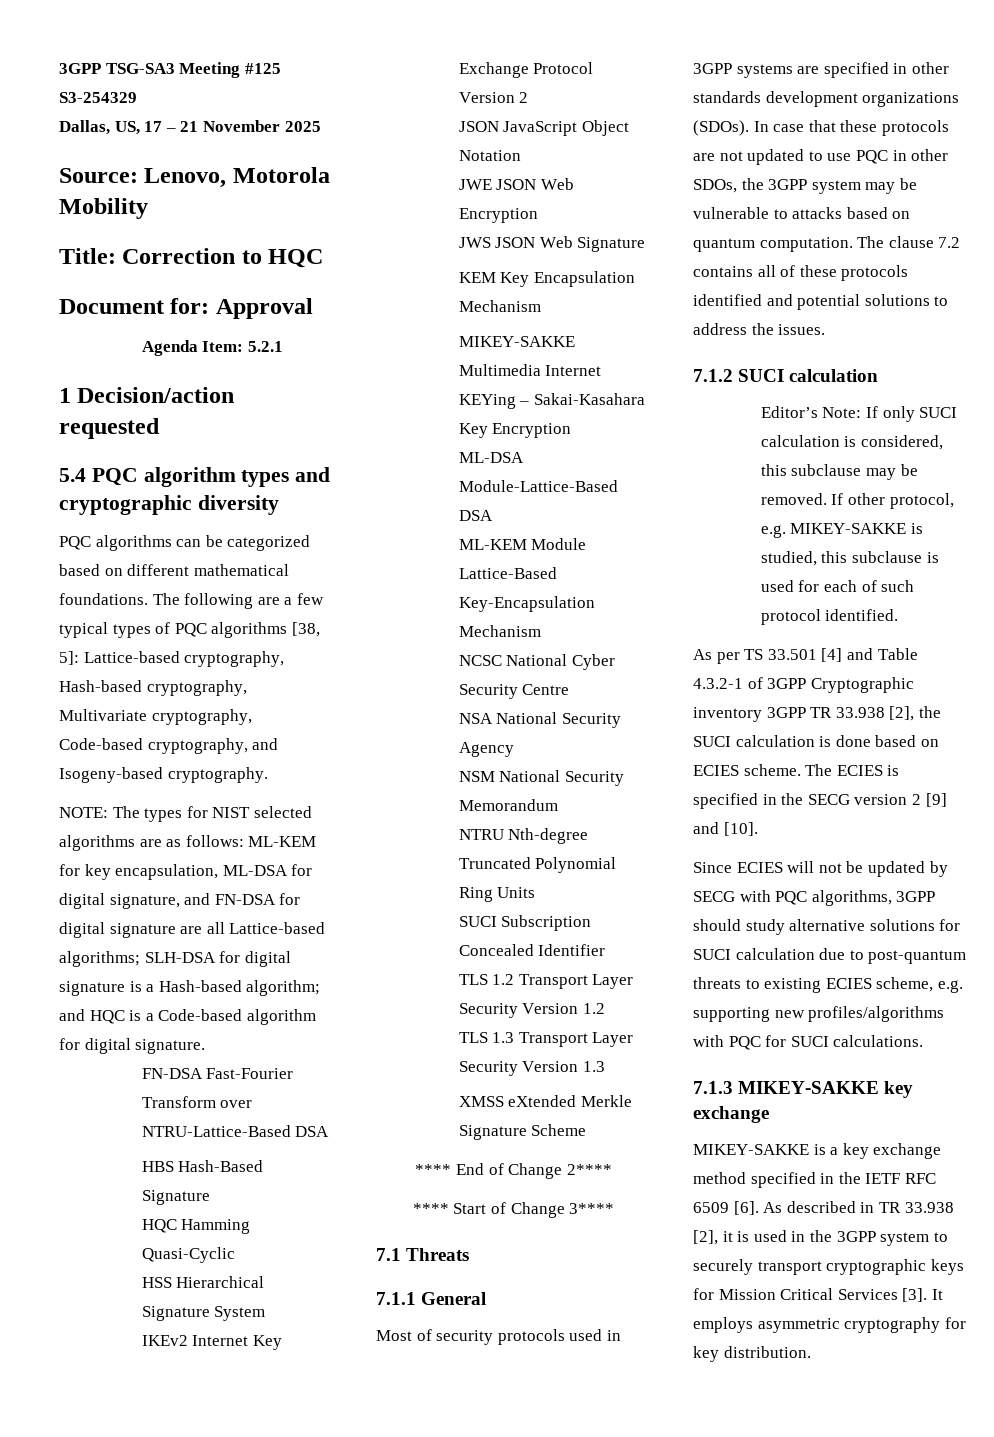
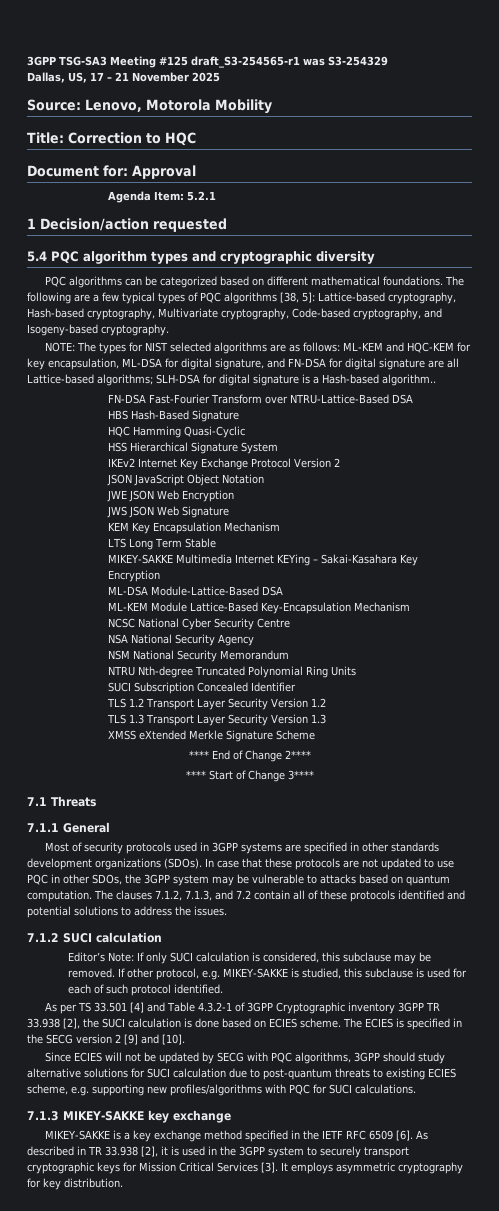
- 3GPP TSG-SA3 Meeting #125 S3-254329
+ 3GPP TSG-SA3 Meeting #125 draft_S3-254565-r1 was S3-254329
- NOTE: The types for NIST selected algorithms are as follows: ML-KEM for key encapsulation, ML-DSA for digital signature, and FN-DSA for digital signature are all Lattice-based algorithms; SLH-DSA for digital signature is a Hash-based algorithm; and HQC is a Code-based algorithm for digital signature.
+ NOTE: The types for NIST selected algorithms are as follows: ML-KEM and HQC-KEM for key encapsulation, ML-DSA for digital signature, and FN-DSA for digital signature are all Lattice-based algorithms; SLH-DSA for digital signature is a Hash-based algorithm..
+ LTS Long Term Stable
- The clause 7.2 contains all of these protocols identified and potential solutions to address the issues.
+ The clauses 7.1.2, 7.1.3, and 7.2 contain all of these protocols identified and potential solutions to address the issues.

